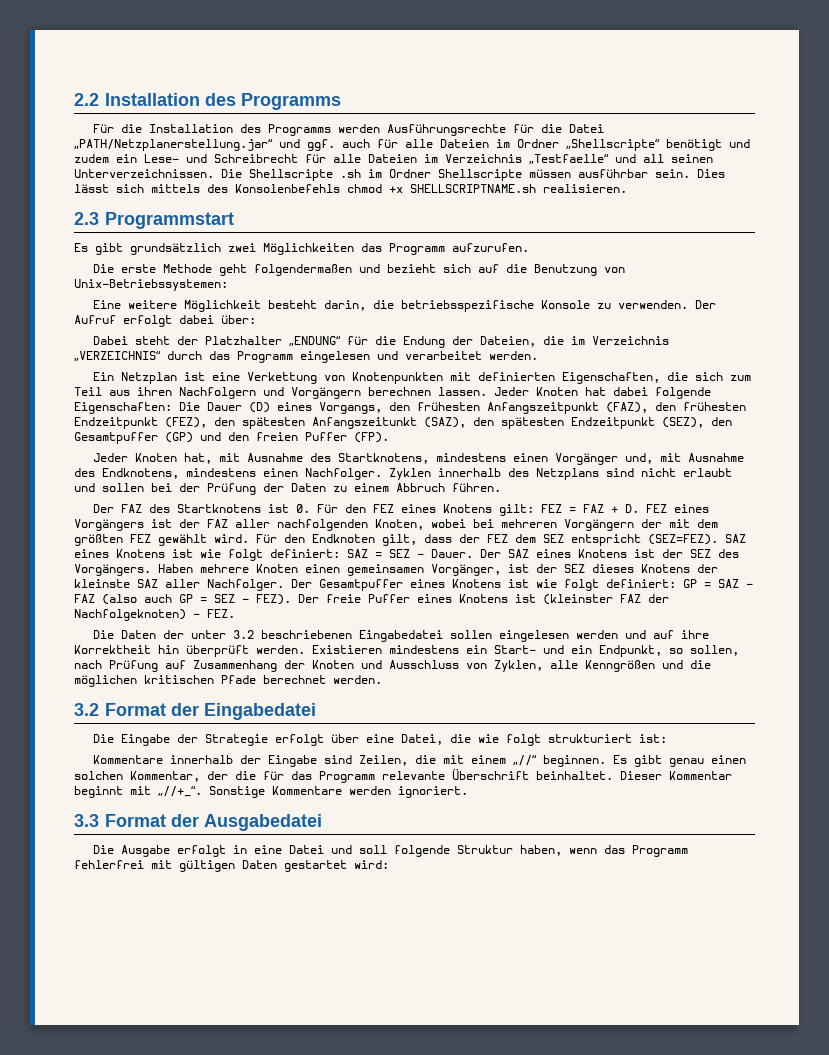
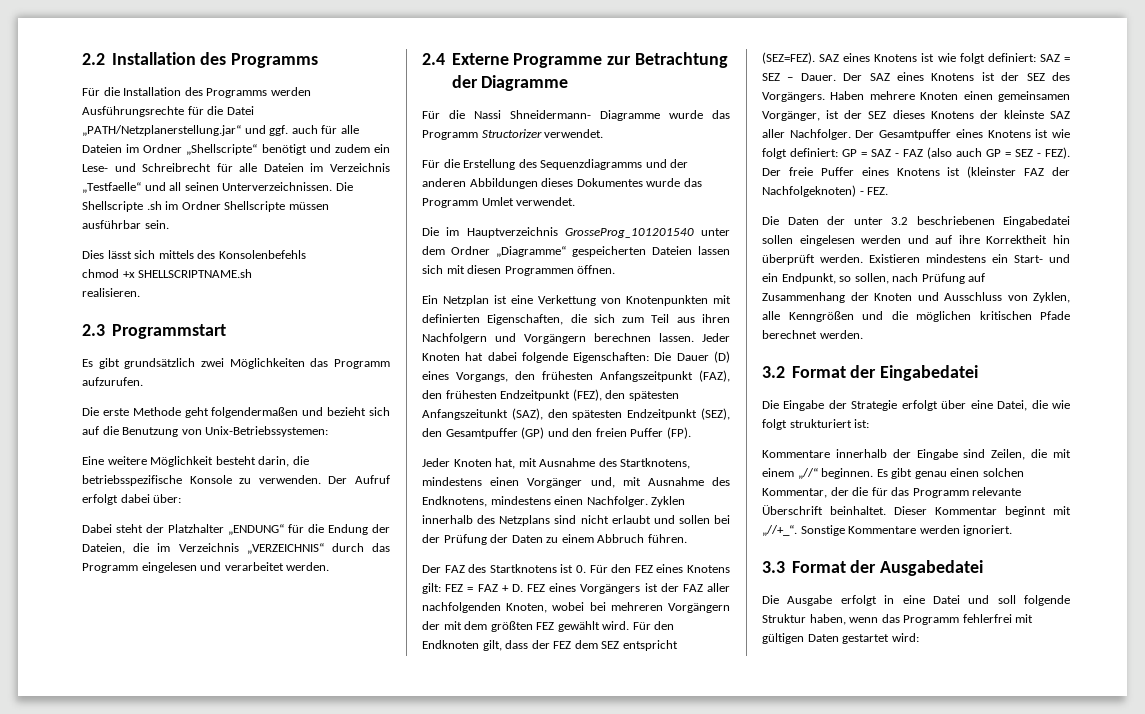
- Die Shellscripte .sh im Ordner Shellscripte müssen ausführbar sein. Dies lässt sich mittels des Konsolenbefehls chmod +x SHELLSCRIPTNAME.sh realisieren.
+ Die Shellscripte .sh im Ordner Shellscripte müssen ausführbar sein.
+ Dies lässt sich mittels des Konsolenbefehls
+ chmod +x SHELLSCRIPTNAME.sh
+ realisieren.
+ 2.4 Externe Programme zur Betrachtung der Diagramme
+ Für die Nassi Shneidermann- Diagramme wurde das Programm Structorizer verwendet.
+ Für die Erstellung des Sequenzdiagramms und der anderen Abbildungen dieses Dokumentes wurde das Programm Umlet verwendet.
+ Die im Hauptverzeichnis GrosseProg_101201540 unter dem Ordner „Diagramme“ gespeicherten Dateien lassen sich mit diesen Programmen öffnen.

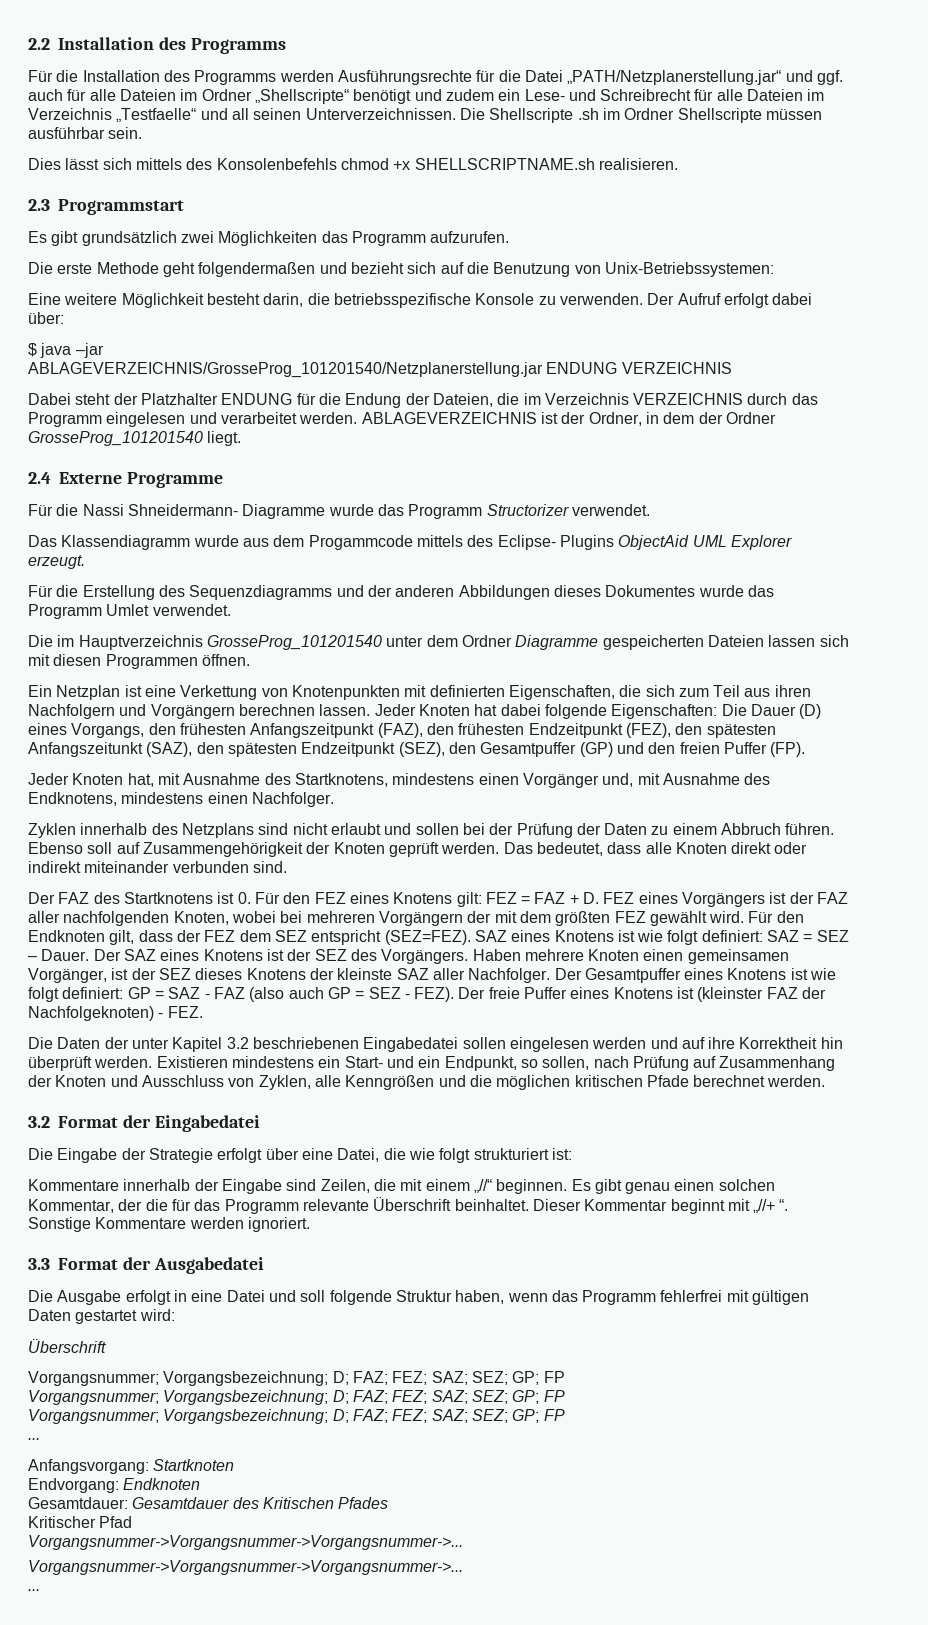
- Dies lässt sich mittels des Konsolenbefehls
- chmod +x SHELLSCRIPTNAME.sh
- realisieren.
+ Dies lässt sich mittels des Konsolenbefehls chmod +x SHELLSCRIPTNAME.sh realisieren.
+ $ java –jar
+ ABLAGEVERZEICHNIS/GrosseProg_101201540/Netzplanerstellung.jar ENDUNG VERZEICHNIS
- Dabei steht der Platzhalter „ENDUNG“ für die Endung der Dateien, die im Verzeichnis „VERZEICHNIS“ durch das Programm eingelesen und verarbeitet werden.
+ Dabei steht der Platzhalter ENDUNG für die Endung der Dateien, die im Verzeichnis VERZEICHNIS durch das Programm eingelesen und verarbeitet werden. ABLAGEVERZEICHNIS ist der Ordner, in dem der Ordner GrosseProg_101201540 liegt.
- 2.4 Externe Programme zur Betrachtung der Diagramme
+ 2.4 Externe Programme
+ Das Klassendiagramm wurde aus dem Progammcode mittels des Eclipse- Plugins ObjectAid UML Explorer erzeugt.
- Die im Hauptverzeichnis GrosseProg_101201540 unter dem Ordner „Diagramme“ gespeicherten Dateien lassen sich mit diesen Programmen öffnen.
+ Die im Hauptverzeichnis GrosseProg_101201540 unter dem Ordner Diagramme gespeicherten Dateien lassen sich mit diesen Programmen öffnen.
- Jeder Knoten hat, mit Ausnahme des Startknotens, mindestens einen Vorgänger und, mit Ausnahme des Endknotens, mindestens einen Nachfolger. Zyklen innerhalb des Netzplans sind nicht erlaubt und sollen bei der Prüfung der Daten zu einem Abbruch führen.
+ Jeder Knoten hat, mit Ausnahme des Startknotens, mindestens einen Vorgänger und, mit Ausnahme des Endknotens, mindestens einen Nachfolger.
+ Zyklen innerhalb des Netzplans sind nicht erlaubt und sollen bei der Prüfung der Daten zu einem Abbruch führen. Ebenso soll auf Zusammengehörigkeit der Knoten geprüft werden. Das bedeutet, dass alle Knoten direkt oder indirekt miteinander verbunden sind.
- Die Daten der unter 3.2 beschriebenen Eingabedatei sollen eingelesen werden und auf ihre Korrektheit hin überprüft werden.
+ Die Daten der unter Kapitel 3.2 beschriebenen Eingabedatei sollen eingelesen werden und auf ihre Korrektheit hin überprüft werden.
- Dieser Kommentar beginnt mit „//+_“.
+ Dieser Kommentar beginnt mit „//+ “.
  Die Ausgabe erfolgt in eine Datei und soll folgende Struktur haben, wenn das Programm fehlerfrei mit gültigen Daten gestartet wird:
+ Überschrift
+ Vorgangsnummer; Vorgangsbezeichnung; D; FAZ; FEZ; SAZ; SEZ; GP; FP
+ Vorgangsnummer; Vorgangsbezeichnung; D; FAZ; FEZ; SAZ; SEZ; GP; FP
+ Vorgangsnummer; Vorgangsbezeichnung; D; FAZ; FEZ; SAZ; SEZ; GP; FP
+ ...
+ Anfangsvorgang: Startknoten
+ Endvorgang: Endknoten
+ Gesamtdauer: Gesamtdauer des Kritischen Pfades
+ Kritischer Pfad
+ Vorgangsnummer->Vorgangsnummer->Vorgangsnummer->...
+ Vorgangsnummer->Vorgangsnummer->Vorgangsnummer->...
+ ...

